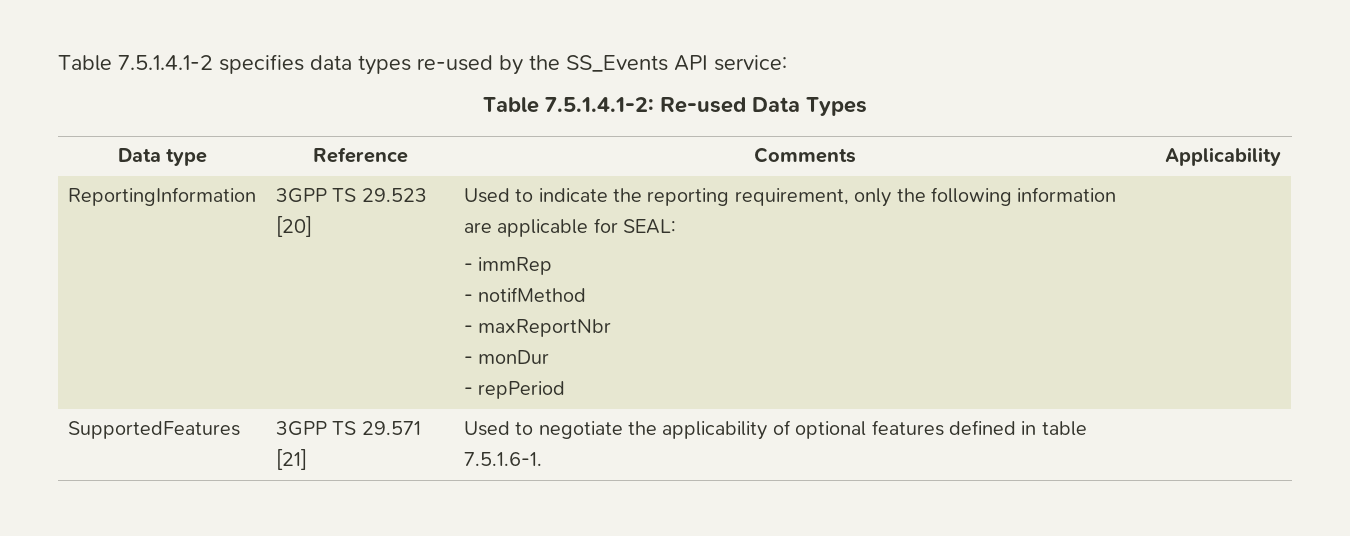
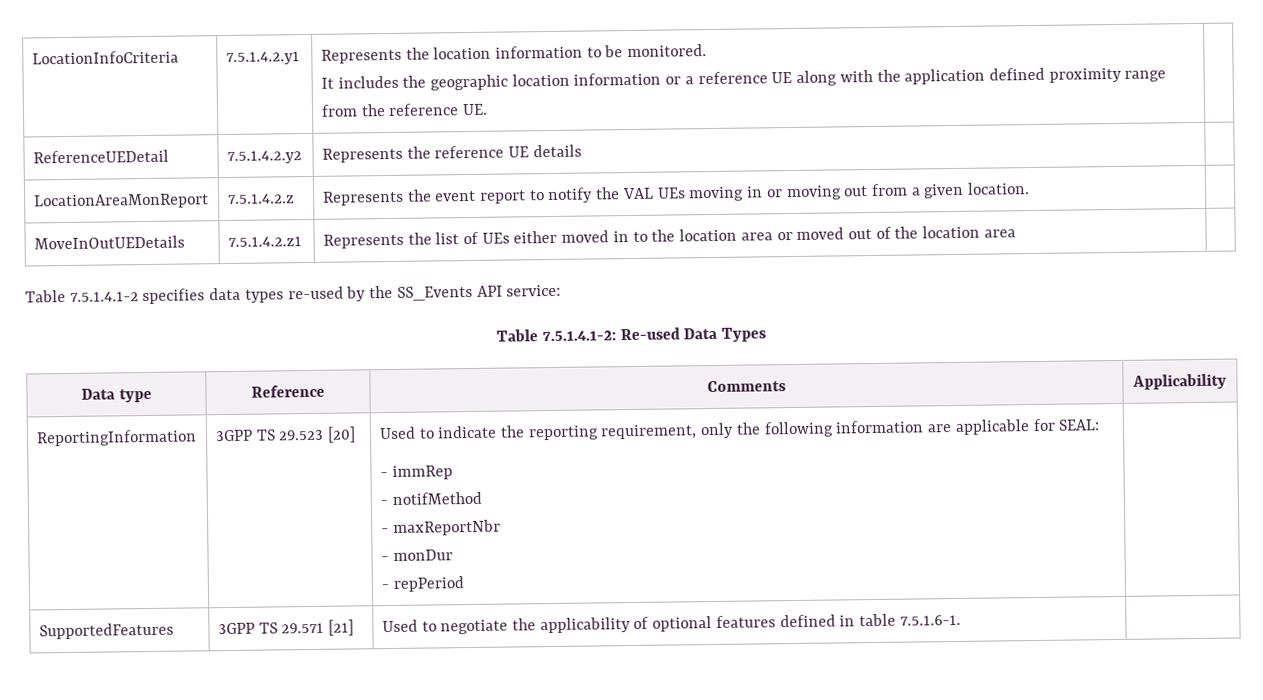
+ LocationInfoCriteria | 7.5.1.4.2.y1 | Represents the location information to be monitored.
+ It includes the geographic location information or a reference UE along with the application defined proximity range from the reference UE. |
+ ReferenceUEDetail | 7.5.1.4.2.y2 | Represents the reference UE details |
+ LocationAreaMonReport | 7.5.1.4.2.z | Represents the event report to notify the VAL UEs moving in or moving out from a given location. |
+ MoveInOutUEDetails | 7.5.1.4.2.z1 | Represents the list of UEs either moved in to the location area or moved out of the location area |

